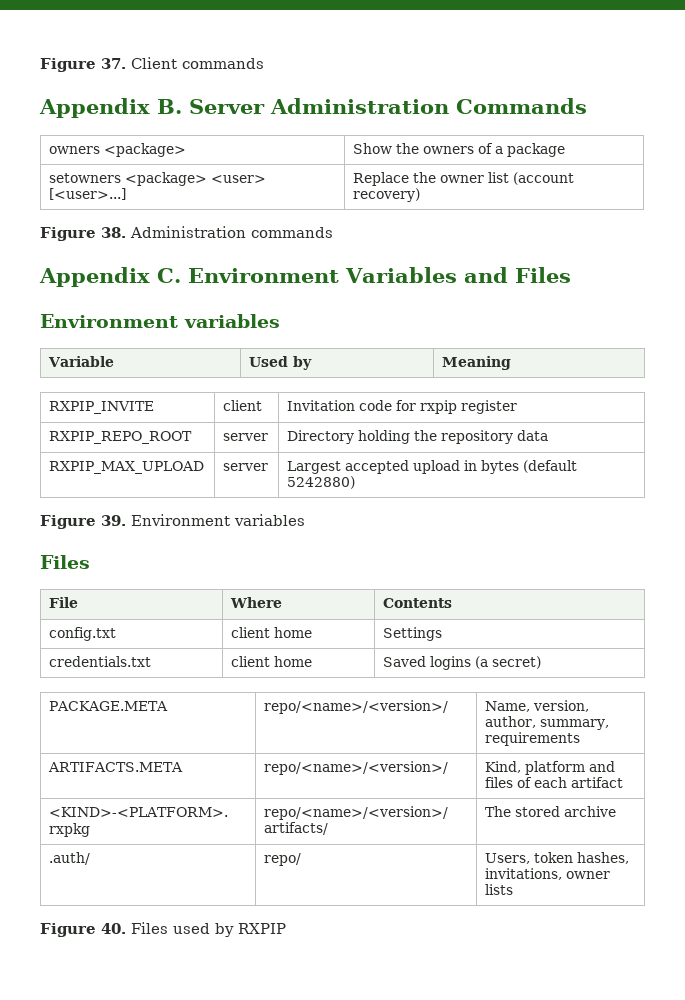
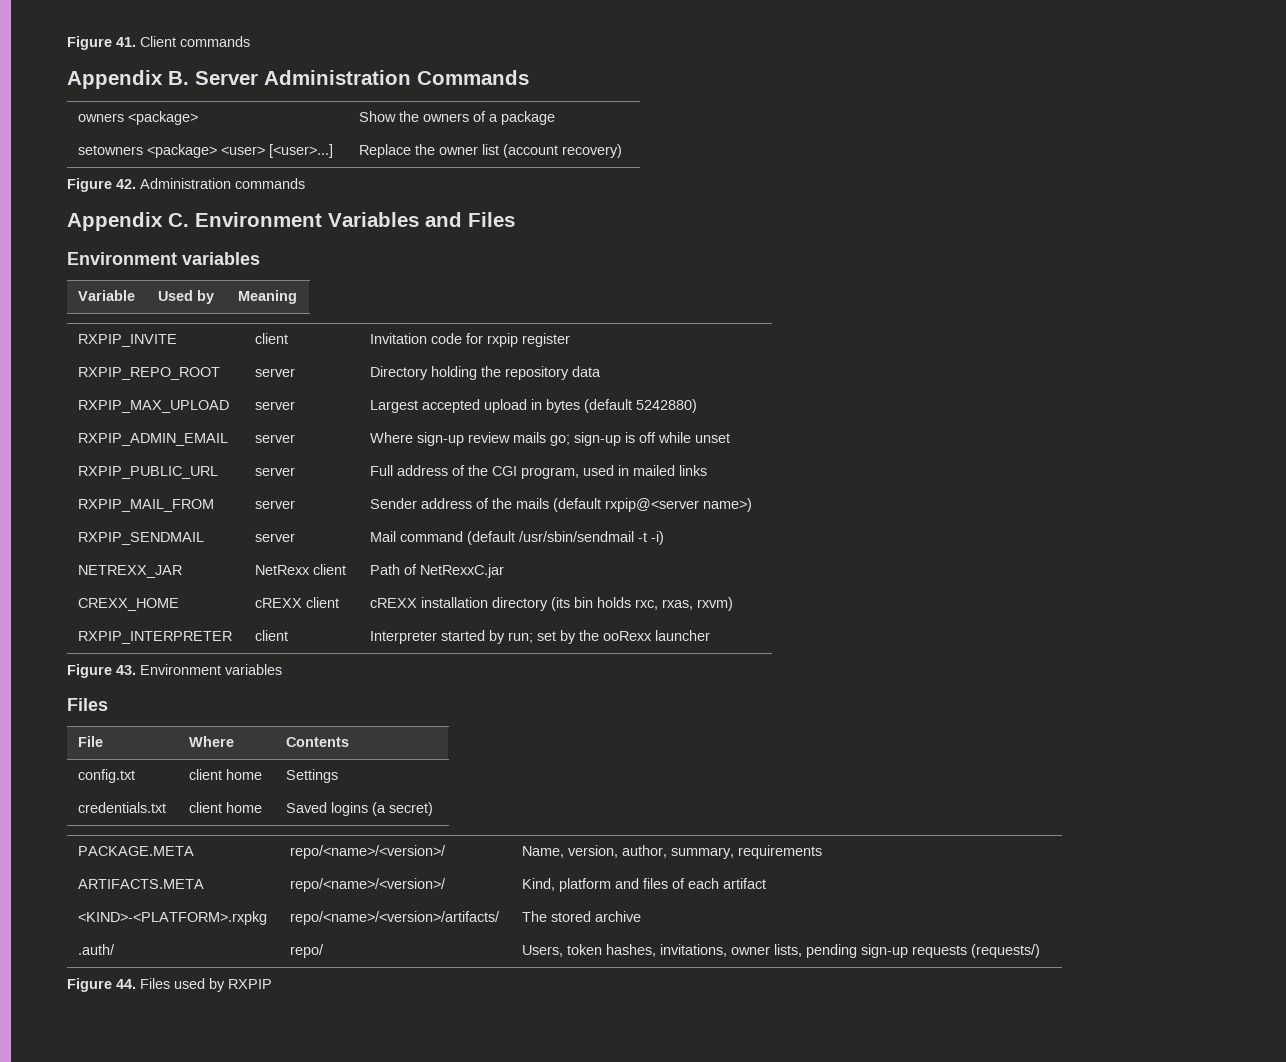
- Figure 37. Client commands
+ Figure 41. Client commands
- Figure 38. Administration commands
+ Figure 42. Administration commands
- Figure 39. Environment variables
+ RXPIP_ADMIN_EMAIL | server | Where sign-up review mails go; sign-up is off while unset
+ RXPIP_PUBLIC_URL | server | Full address of the CGI program, used in mailed links
+ RXPIP_MAIL_FROM | server | Sender address of the mails (default rxpip@<server name>)
+ RXPIP_SENDMAIL | server | Mail command (default /usr/sbin/sendmail -t -i)
+ NETREXX_JAR | NetRexx client | Path of NetRexxC.jar
+ CREXX_HOME | cREXX client | cREXX installation directory (its bin holds rxc, rxas, rxvm)
+ RXPIP_INTERPRETER | client | Interpreter started by run; set by the ooRexx launcher
+ Figure 43. Environment variables
- .auth/ | repo/ | Users, token hashes, invitations, owner lists
- Figure 40. Files used by RXPIP
+ .auth/ | repo/ | Users, token hashes, invitations, owner lists, pending sign-up requests (requests/)
+ Figure 44. Files used by RXPIP

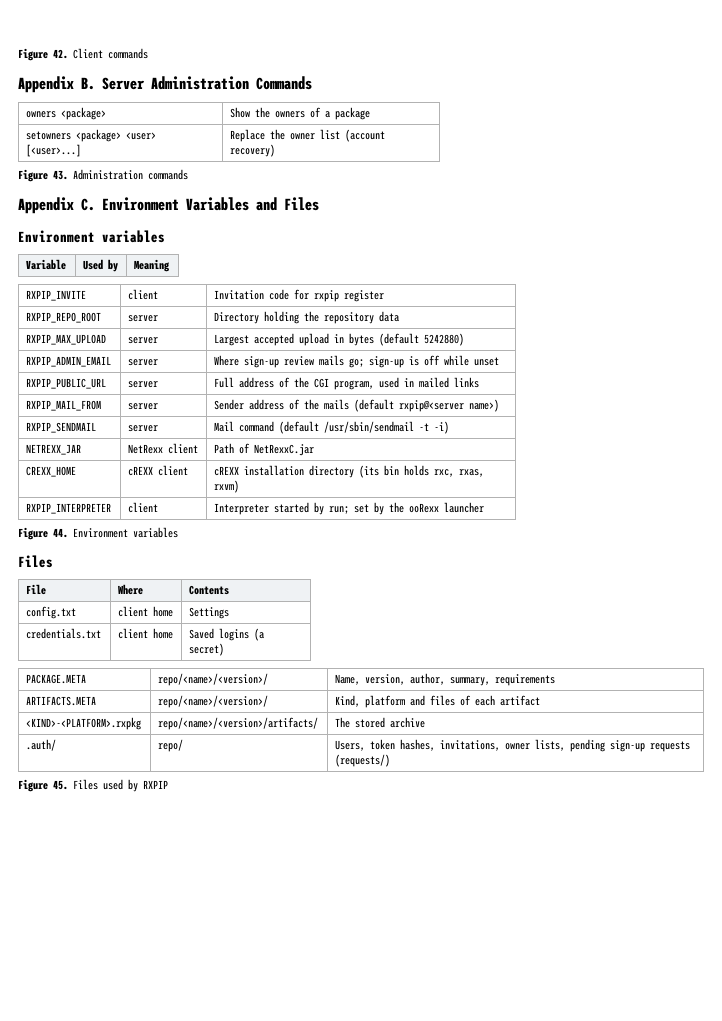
- Figure 41. Client commands
+ Figure 42. Client commands
- Figure 42. Administration commands
+ Figure 43. Administration commands
- Figure 43. Environment variables
+ Figure 44. Environment variables
- Figure 44. Files used by RXPIP
+ Figure 45. Files used by RXPIP

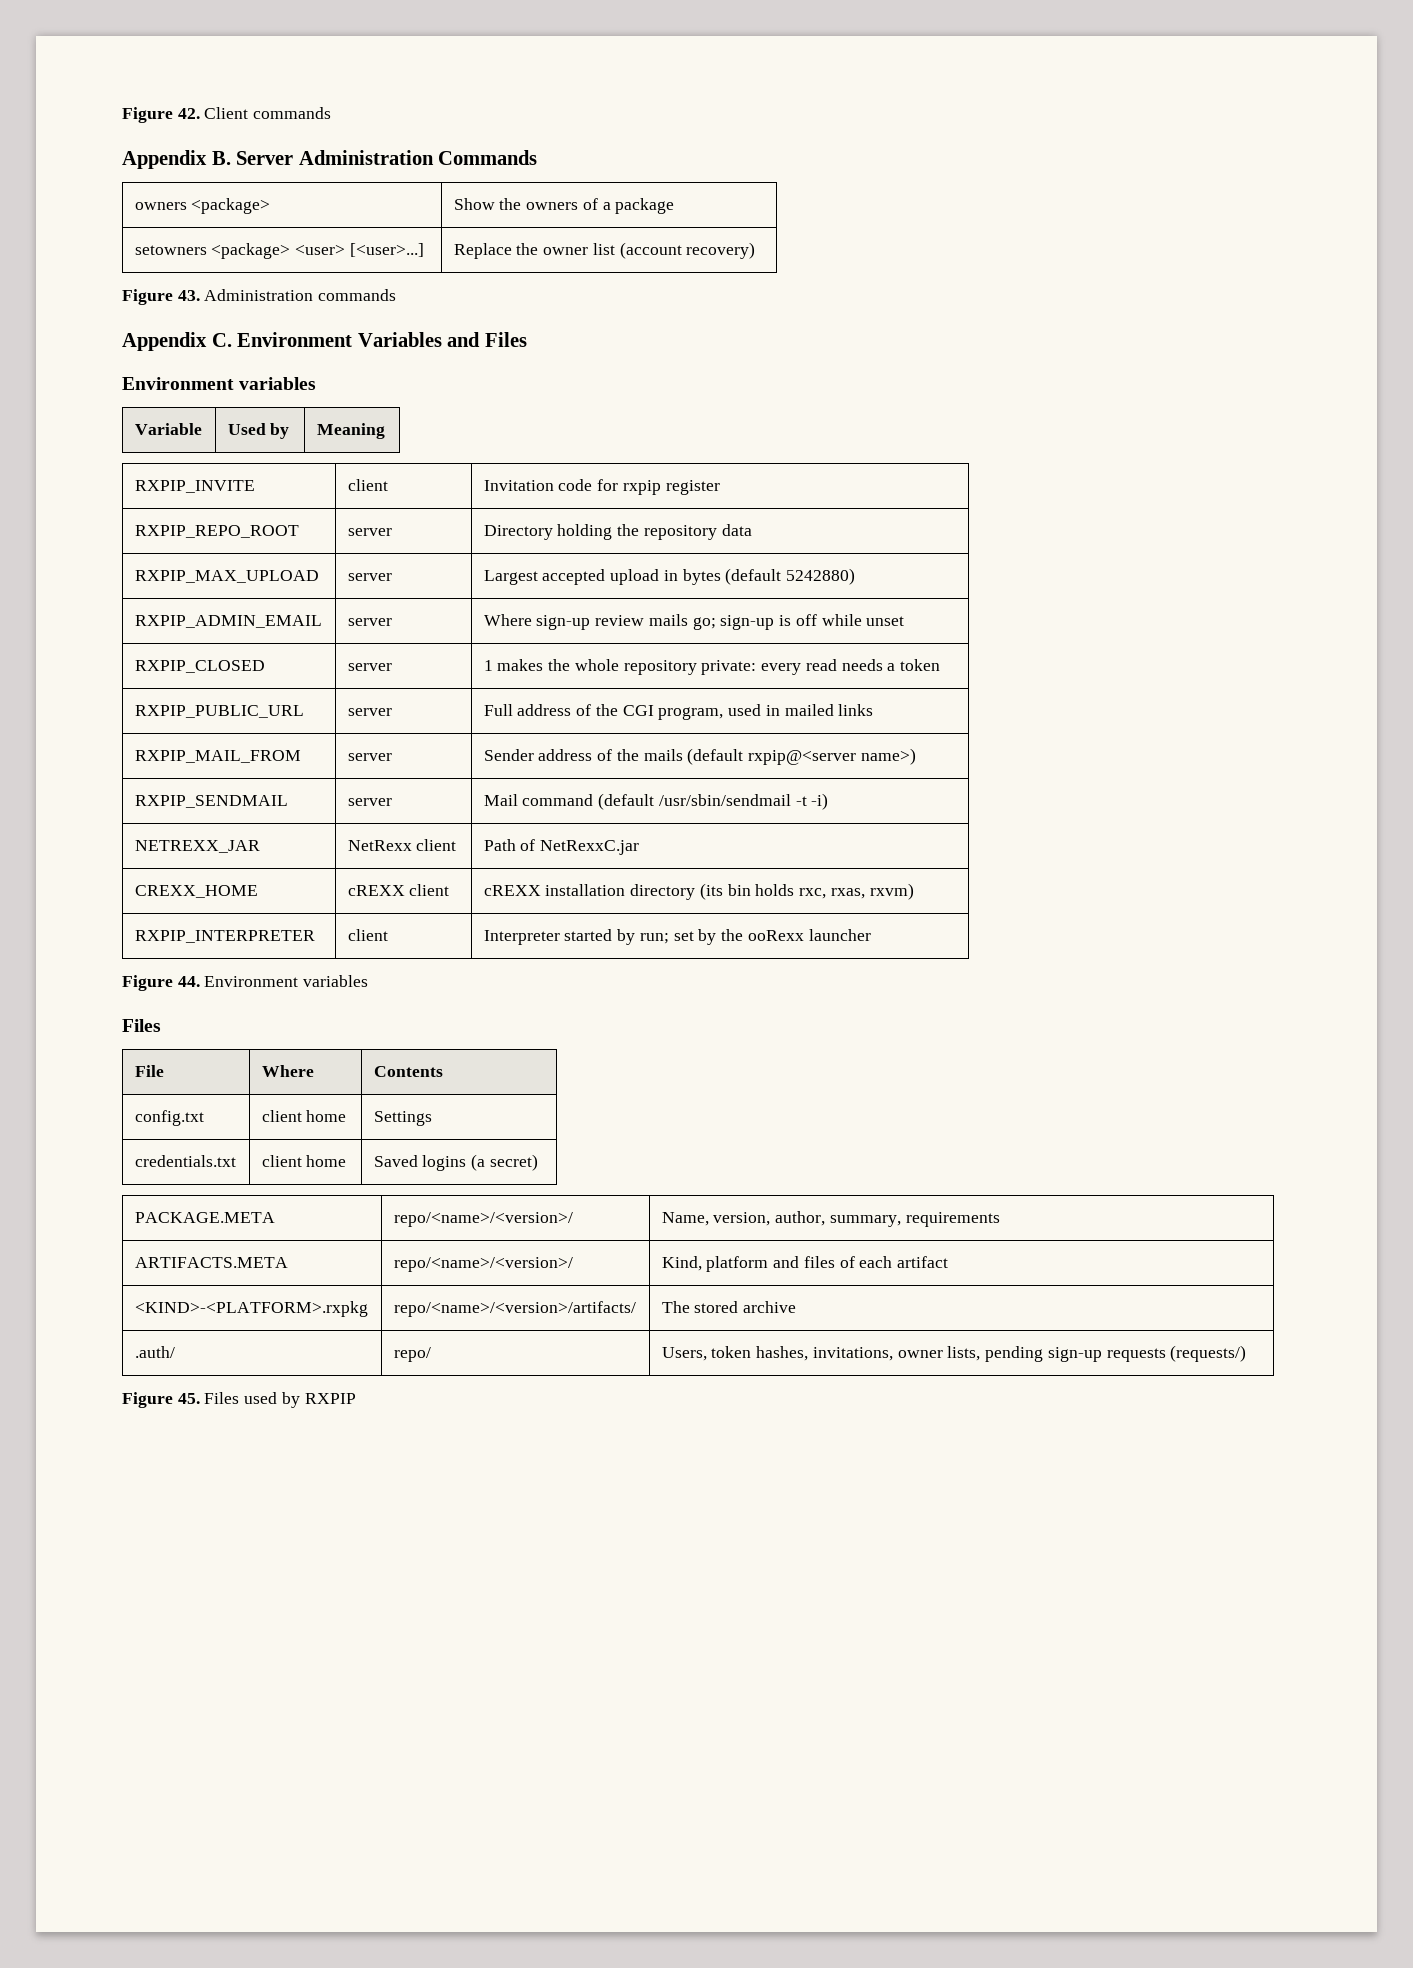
+ RXPIP_CLOSED | server | 1 makes the whole repository private: every read needs a token

